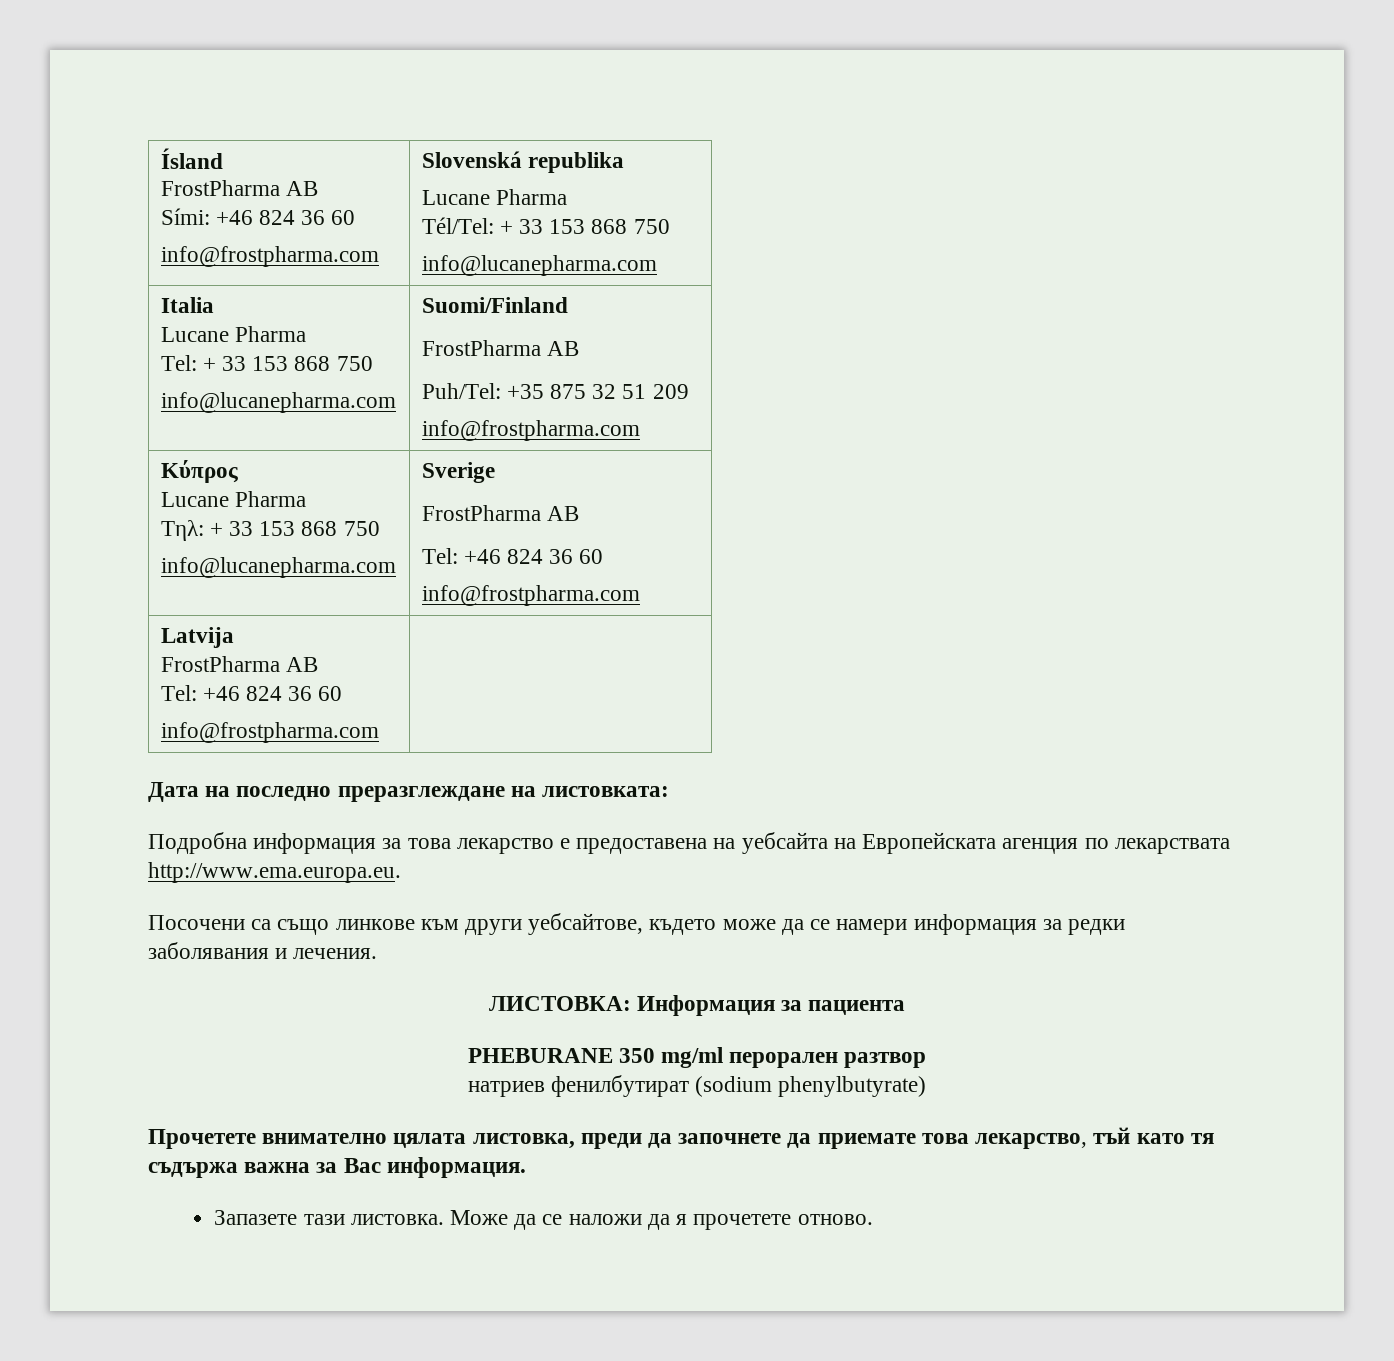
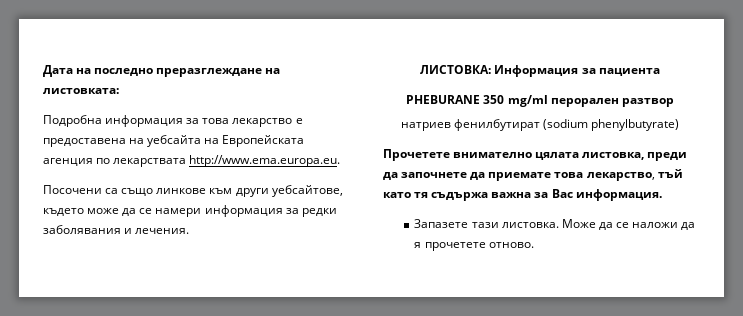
- Ísland
- FrostPharma AB
- Sími: +46 824 36 60
- info@frostpharma.com | Slovenská republika
- Lucane Pharma
- Tél/Tel: + 33 153 868 750
- info@lucanepharma.com
- Italia
- Lucane Pharma
- Tel: + 33 153 868 750
- info@lucanepharma.com | Suomi/Finland
- FrostPharma AB
- Puh/Tel: +35 875 32 51 209
- info@frostpharma.com
- Κύπρος
- Lucane Pharma
- Τηλ: + 33 153 868 750
- info@lucanepharma.com | Sverige
- FrostPharma AB
- Tel: +46 824 36 60
- info@frostpharma.com
- Latvija
- FrostPharma AB
- Tel: +46 824 36 60
- info@frostpharma.com |

